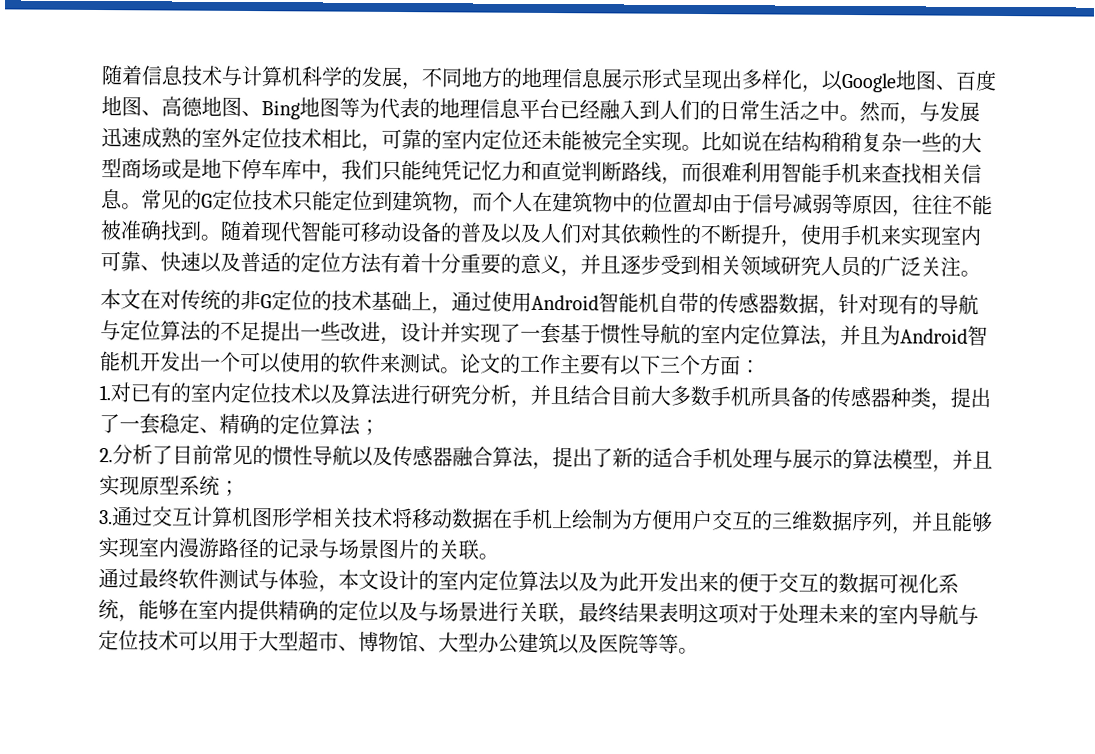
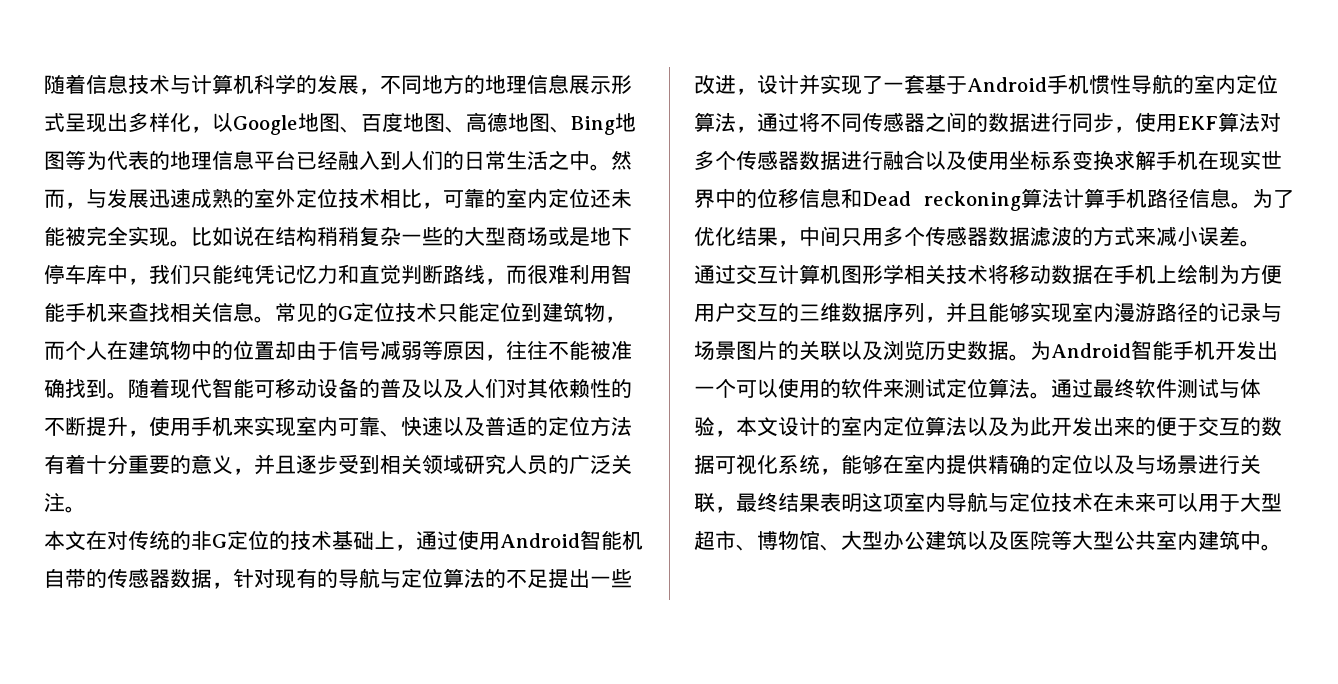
- 本文在对传统的非G定位的技术基础上，通过使用Android智能机自带的传感器数据，针对现有的导航与定位算法的不足提出一些改进，设计并实现了一套基于惯性导航的室内定位算法，并且为Android智能机开发出一个可以使用的软件来测试。论文的工作主要有以下三个方面：
- 1.对已有的室内定位技术以及算法进行研究分析，并且结合目前大多数手机所具备的传感器种类，提出了一套稳定、精确的定位算法；
- 2.分析了目前常见的惯性导航以及传感器融合算法，提出了新的适合手机处理与展示的算法模型，并且实现原型系统；
- 3.通过交互计算机图形学相关技术将移动数据在手机上绘制为方便用户交互的三维数据序列，并且能够实现室内漫游路径的记录与场景图片的关联。
- 通过最终软件测试与体验，本文设计的室内定位算法以及为此开发出来的便于交互的数据可视化系统，能够在室内提供精确的定位以及与场景进行关联，最终结果表明这项对于处理未来的室内导航与定位技术可以用于大型超市、博物馆、大型办公建筑以及医院等等。
+ 本文在对传统的非G定位的技术基础上，通过使用Android智能机自带的传感器数据，针对现有的导航与定位算法的不足提出一些改进，设计并实现了一套基于Android手机惯性导航的室内定位算法，通过将不同传感器之间的数据进行同步，使用EKF算法对多个传感器数据进行融合以及使用坐标系变换求解手机在现实世界中的位移信息和Dead reckoning算法计算手机路径信息。为了优化结果，中间只用多个传感器数据滤波的方式来减小误差。
+ 通过交互计算机图形学相关技术将移动数据在手机上绘制为方便用户交互的三维数据序列，并且能够实现室内漫游路径的记录与场景图片的关联以及浏览历史数据。为Android智能手机开发出一个可以使用的软件来测试定位算法。通过最终软件测试与体验，本文设计的室内定位算法以及为此开发出来的便于交互的数据可视化系统，能够在室内提供精确的定位以及与场景进行关联，最终结果表明这项室内导航与定位技术在未来可以用于大型超市、博物馆、大型办公建筑以及医院等大型公共室内建筑中。

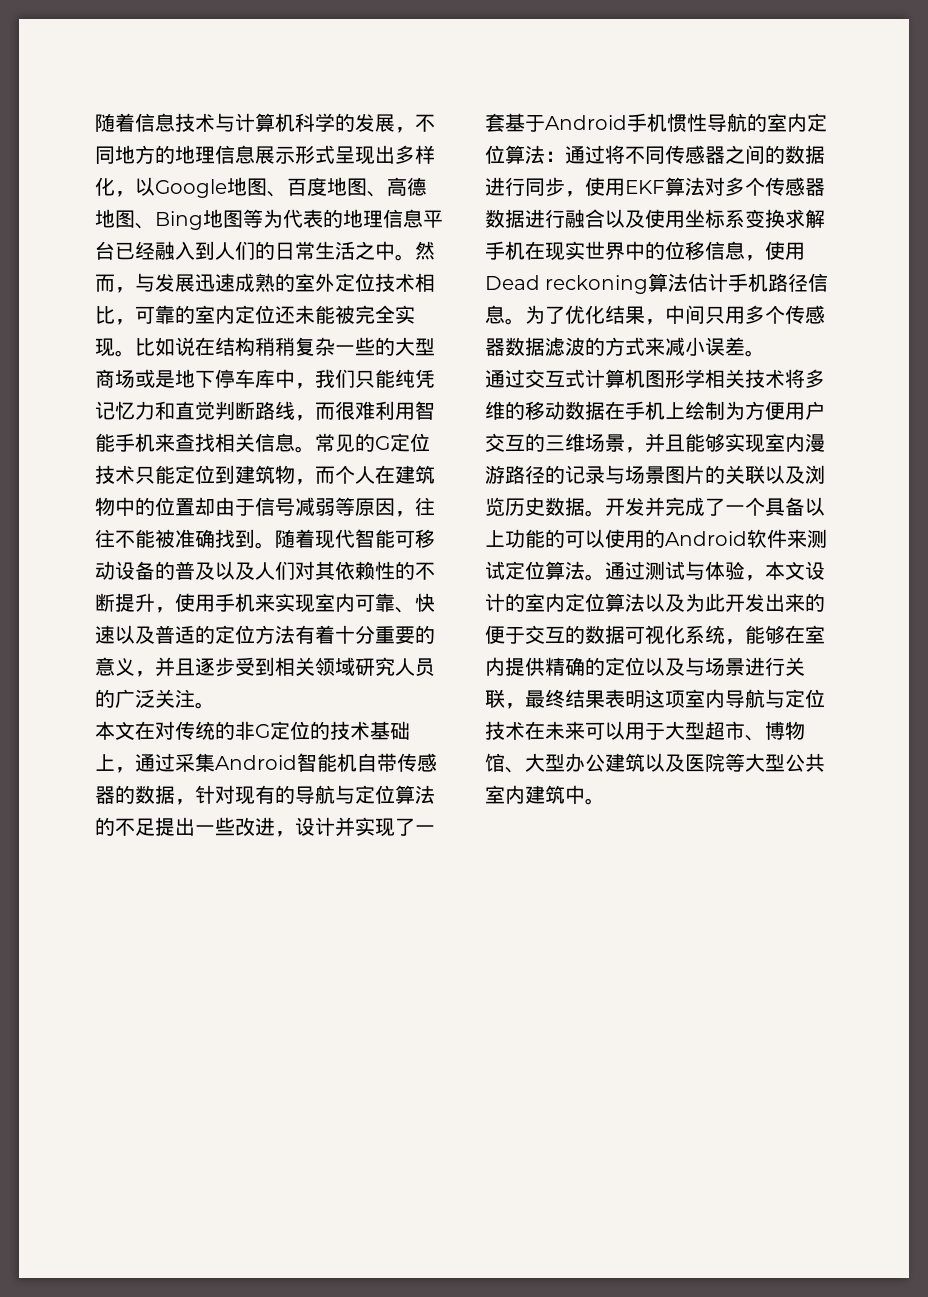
- 本文在对传统的非G定位的技术基础上，通过使用Android智能机自带的传感器数据，针对现有的导航与定位算法的不足提出一些改进，设计并实现了一套基于Android手机惯性导航的室内定位算法，通过将不同传感器之间的数据进行同步，使用EKF算法对多个传感器数据进行融合以及使用坐标系变换求解手机在现实世界中的位移信息和Dead reckoning算法计算手机路径信息。
+ 本文在对传统的非G定位的技术基础上，通过采集Android智能机自带传感器的数据，针对现有的导航与定位算法的不足提出一些改进，设计并实现了一套基于Android手机惯性导航的室内定位算法：通过将不同传感器之间的数据进行同步，使用EKF算法对多个传感器数据进行融合以及使用坐标系变换求解手机在现实世界中的位移信息，使用Dead reckoning算法估计手机路径信息。
- 通过交互计算机图形学相关技术将移动数据在手机上绘制为方便用户交互的三维数据序列，并且能够实现室内漫游路径的记录与场景图片的关联以及浏览历史数据。
+ 通过交互式计算机图形学相关技术将多维的移动数据在手机上绘制为方便用户交互的三维场景，并且能够实现室内漫游路径的记录与场景图片的关联以及浏览历史数据。
- 为Android智能手机开发出一个可以使用的软件来测试定位算法。
+ 开发并完成了一个具备以上功能的可以使用的Android软件来测试定位算法。
- 通过最终软件测试与体验，本文设计的室内定位算法以及为此开发出来的便于交互的数据可视化系统，能够在室内提供精确的定位以及与场景进行关联，最终结果表明这项室内导航与定位技术在未来可以用于大型超市、博物馆、大型办公建筑以及医院等大型公共室内建筑中。
+ 通过测试与体验，本文设计的室内定位算法以及为此开发出来的便于交互的数据可视化系统，能够在室内提供精确的定位以及与场景进行关联，最终结果表明这项室内导航与定位技术在未来可以用于大型超市、博物馆、大型办公建筑以及医院等大型公共室内建筑中。

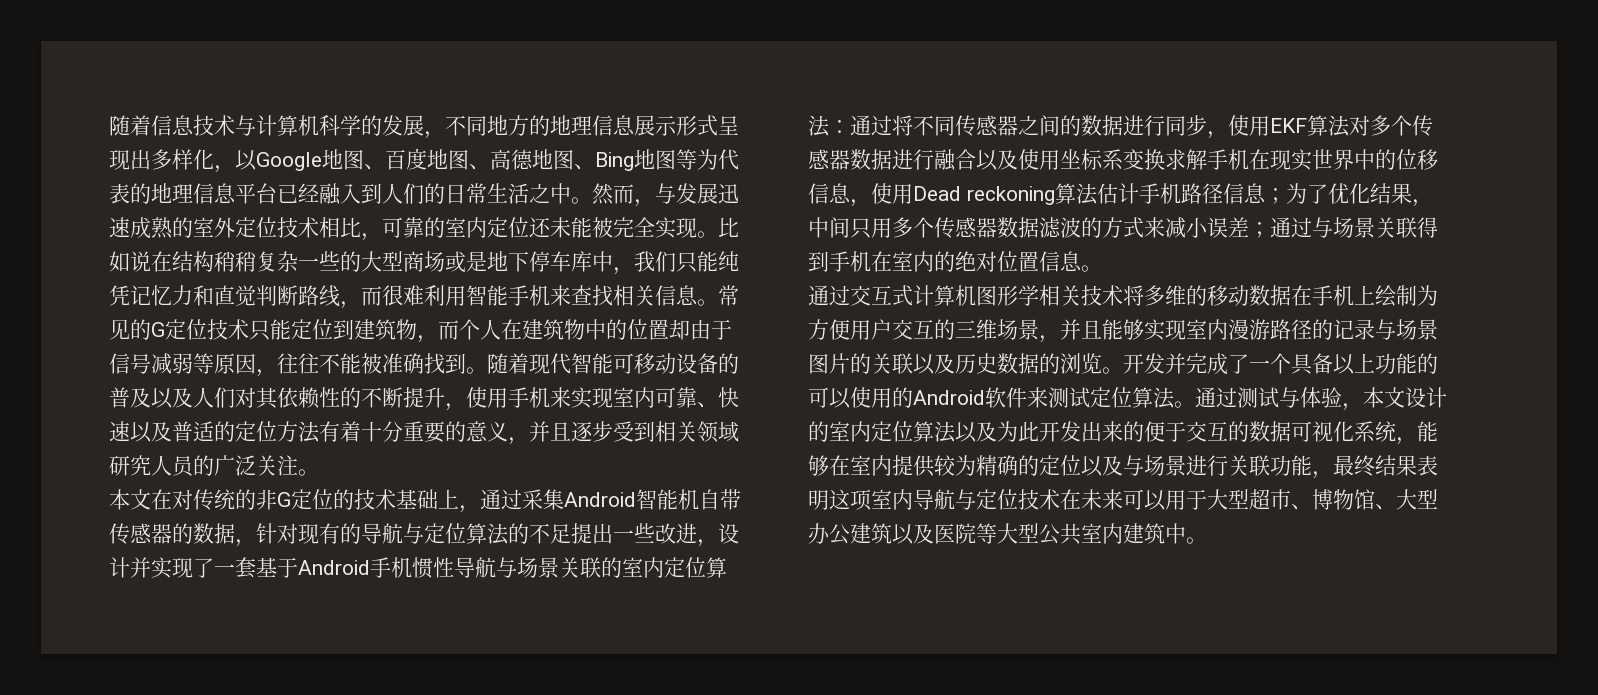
- 本文在对传统的非G定位的技术基础上，通过采集Android智能机自带传感器的数据，针对现有的导航与定位算法的不足提出一些改进，设计并实现了一套基于Android手机惯性导航的室内定位算法：
+ 本文在对传统的非G定位的技术基础上，通过采集Android智能机自带传感器的数据，针对现有的导航与定位算法的不足提出一些改进，设计并实现了一套基于Android手机惯性导航与场景关联的室内定位算法：
- 通过将不同传感器之间的数据进行同步，使用EKF算法对多个传感器数据进行融合以及使用坐标系变换求解手机在现实世界中的位移信息，使用Dead reckoning算法估计手机路径信息。
+ 通过将不同传感器之间的数据进行同步，使用EKF算法对多个传感器数据进行融合以及使用坐标系变换求解手机在现实世界中的位移信息，使用Dead reckoning算法估计手机路径信息；
- 为了优化结果，中间只用多个传感器数据滤波的方式来减小误差。
+ 为了优化结果，中间只用多个传感器数据滤波的方式来减小误差；通过与场景关联得到手机在室内的绝对位置信息。
- 通过交互式计算机图形学相关技术将多维的移动数据在手机上绘制为方便用户交互的三维场景，并且能够实现室内漫游路径的记录与场景图片的关联以及浏览历史数据。
+ 通过交互式计算机图形学相关技术将多维的移动数据在手机上绘制为方便用户交互的三维场景，并且能够实现室内漫游路径的记录与场景图片的关联以及历史数据的浏览。
- 通过测试与体验，本文设计的室内定位算法以及为此开发出来的便于交互的数据可视化系统，能够在室内提供精确的定位以及与场景进行关联，最终结果表明这项室内导航与定位技术在未来可以用于大型超市、博物馆、大型办公建筑以及医院等大型公共室内建筑中。
+ 通过测试与体验，本文设计的室内定位算法以及为此开发出来的便于交互的数据可视化系统，能够在室内提供较为精确的定位以及与场景进行关联功能，最终结果表明这项室内导航与定位技术在未来可以用于大型超市、博物馆、大型办公建筑以及医院等大型公共室内建筑中。

